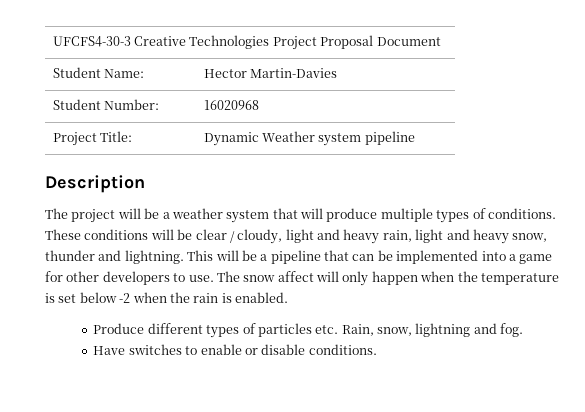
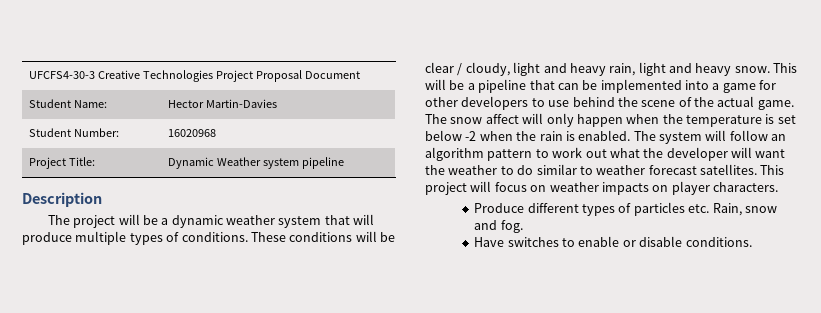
- The project will be a weather system that will produce multiple types of conditions.
+ The project will be a dynamic weather system that will produce multiple types of conditions.
- These conditions will be clear / cloudy, light and heavy rain, light and heavy snow, thunder and lightning.
+ These conditions will be clear / cloudy, light and heavy rain, light and heavy snow.
- This will be a pipeline that can be implemented into a game for other developers to use.
+ This will be a pipeline that can be implemented into a game for other developers to use behind the scene of the actual game.
+ The system will follow an algorithm pattern to work out what the developer will want the weather to do similar to weather forecast satellites. This project will focus on weather impacts on player characters.
- Produce different types of particles etc. Rain, snow, lightning and fog.
+ Produce different types of particles etc. Rain, snow and fog.

